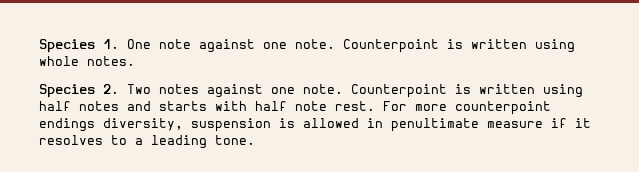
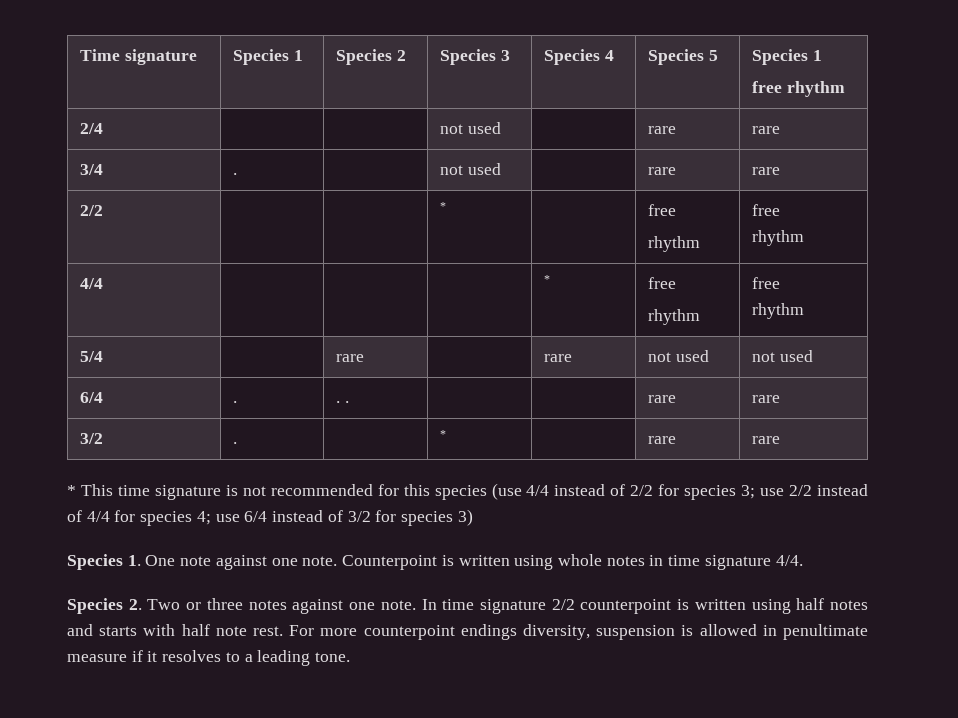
+ Time signature | Species 1 | Species 2 | Species 3 | Species 4 | Species 5 | Species 1
+ free rhythm
+ 2/4 | | | not used | | rare | rare
+ 3/4 | . | | not used | | rare | rare
+ 2/2 | | | * | | free
+ rhythm | free
+ rhythm
+ 4/4 | | | | * | free
+ rhythm | free
+ rhythm
+ 5/4 | | rare | | rare | not used | not used
+ 6/4 | . | . . | | | rare | rare
+ 3/2 | . | | * | | rare | rare
+ * This time signature is not recommended for this species (use 4/4 instead of 2/2 for species 3; use 2/2 instead of 4/4 for species 4; use 6/4 instead of 3/2 for species 3)
- Counterpoint is written using whole notes.
+ Counterpoint is written using whole notes in time signature 4/4.
- Species 2. Two notes against one note.
+ Species 2. Two or three notes against one note.
- Counterpoint is written using half notes and starts with half note rest.
+ In time signature 2/2 counterpoint is written using half notes and starts with half note rest.

